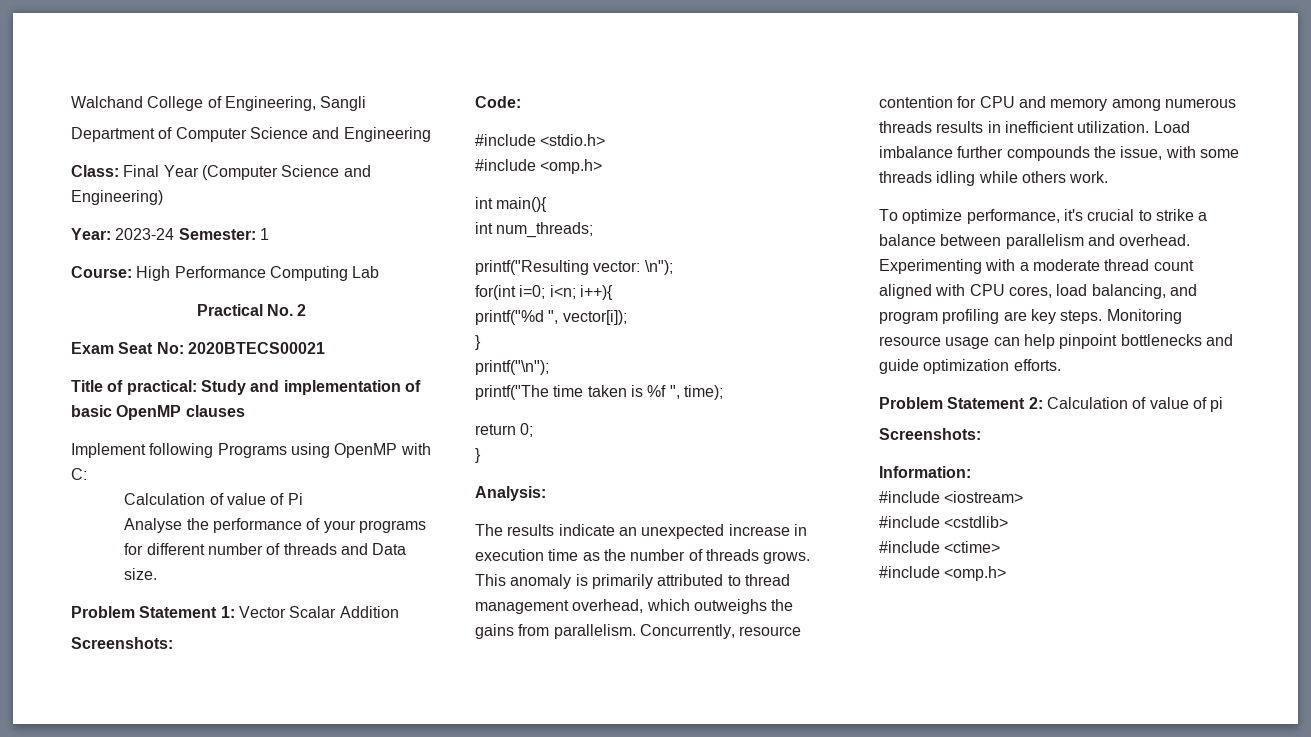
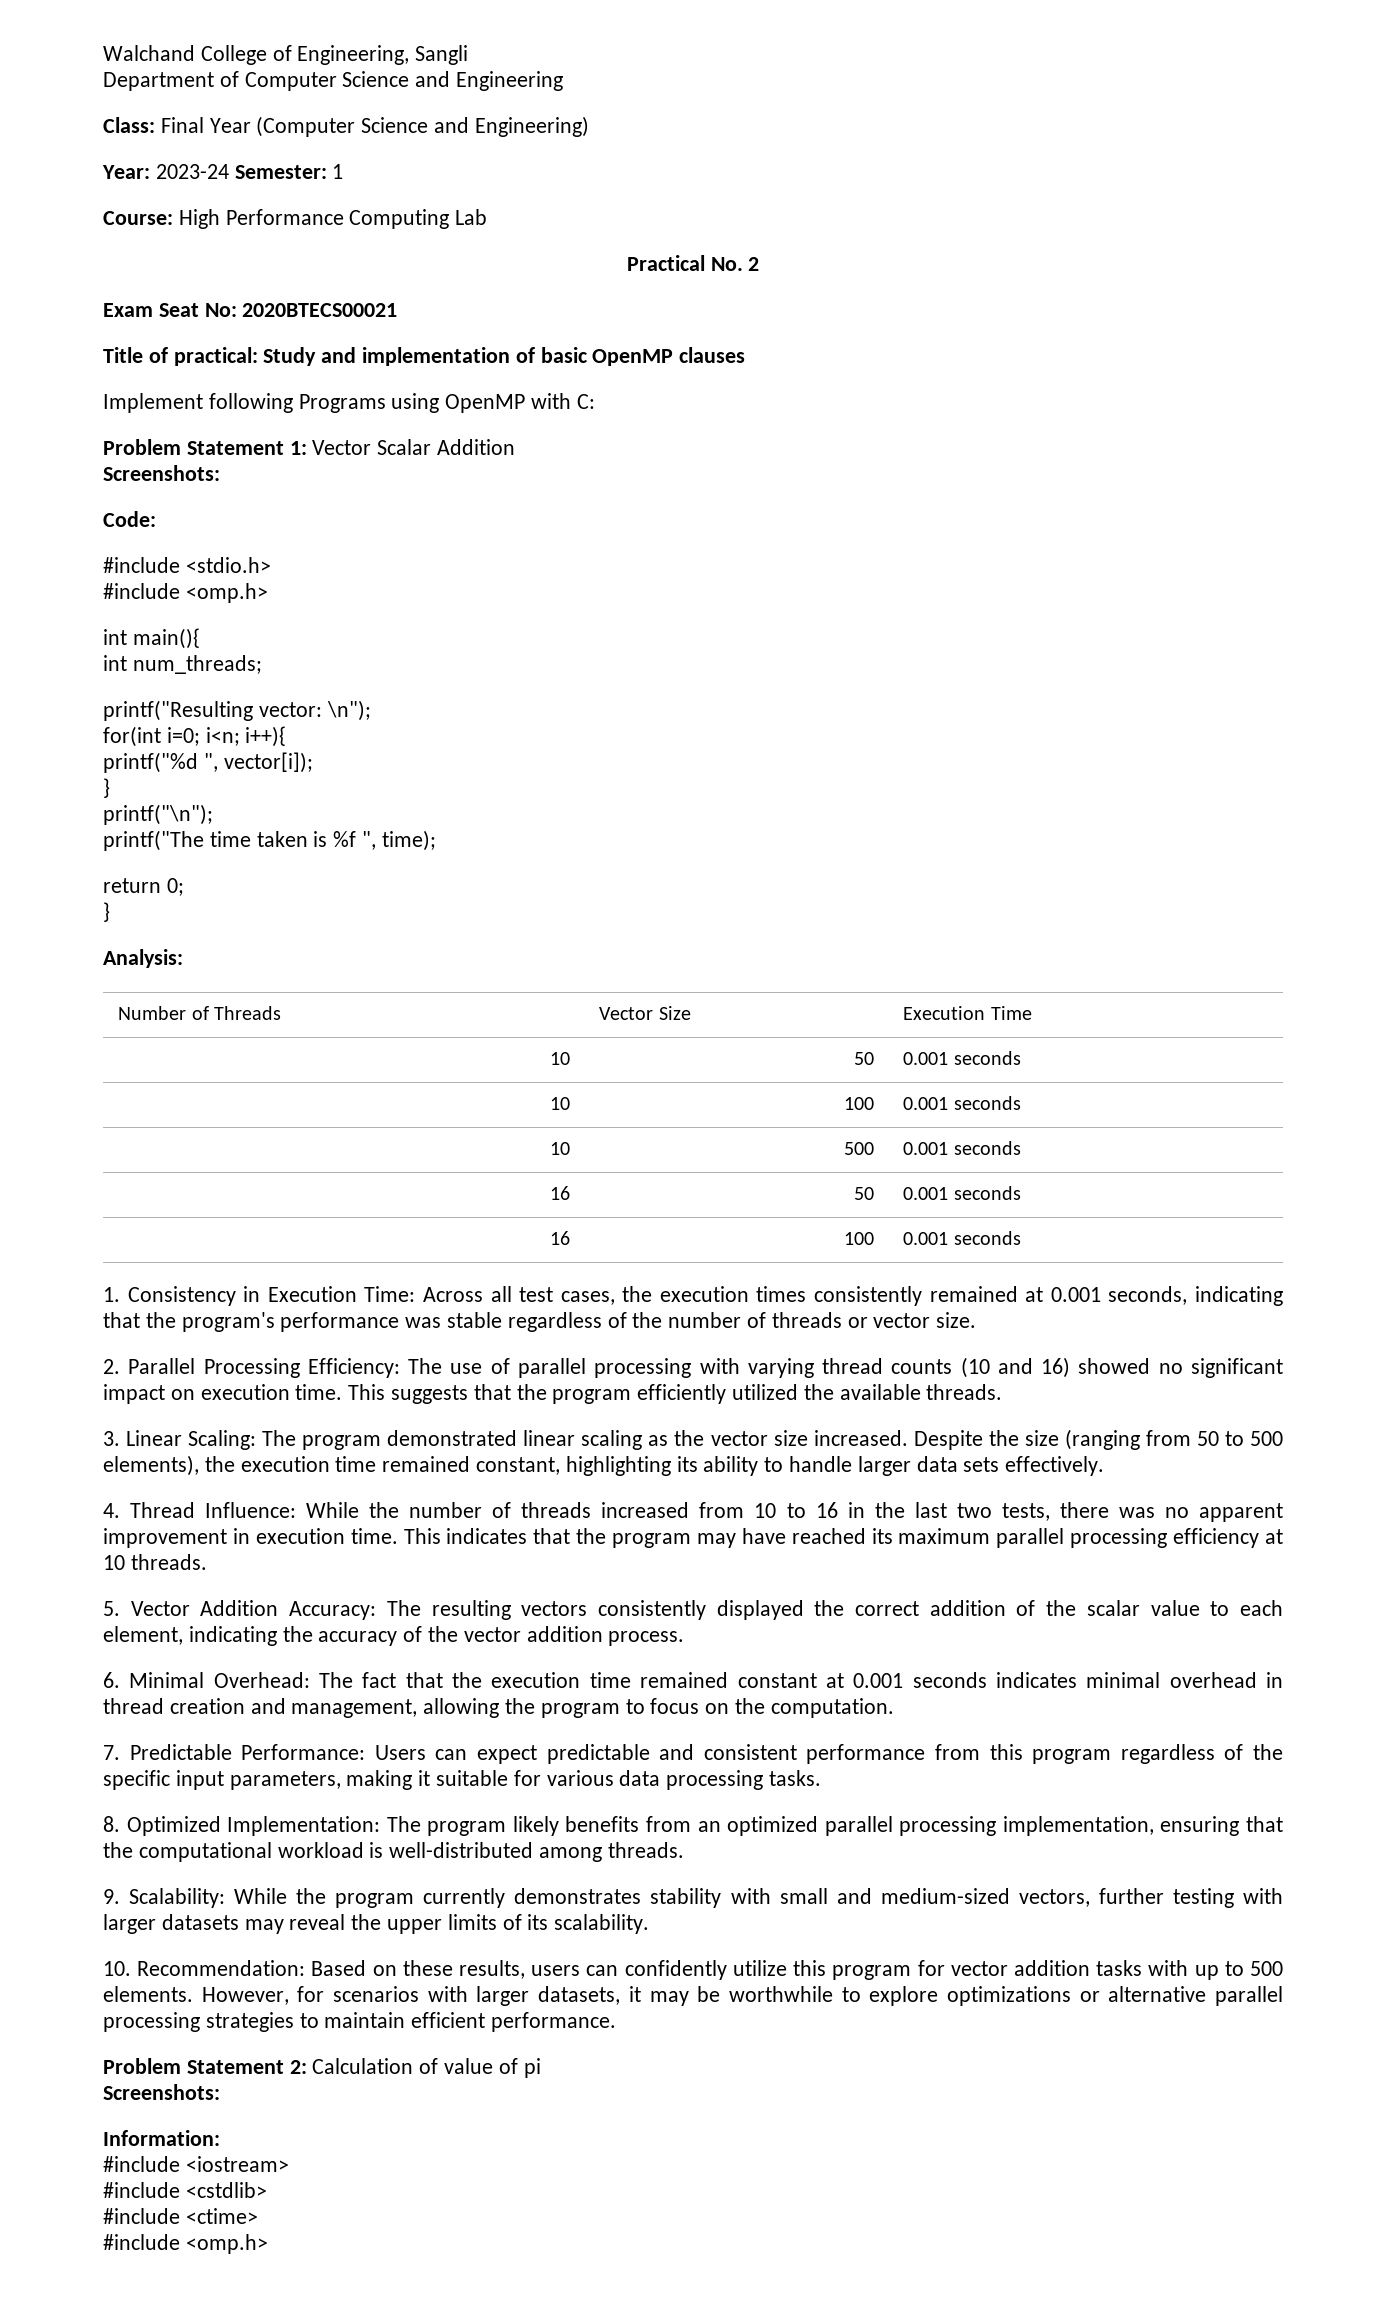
- Calculation of value of Pi
- Analyse the performance of your programs for different number of threads and Data size.
- The results indicate an unexpected increase in execution time as the number of threads grows. This anomaly is primarily attributed to thread management overhead, which outweighs the gains from parallelism. Concurrently, resource contention for CPU and memory among numerous threads results in inefficient utilization. Load imbalance further compounds the issue, with some threads idling while others work.
- To optimize performance, it's crucial to strike a balance between parallelism and overhead. Experimenting with a moderate thread count aligned with CPU cores, load balancing, and program profiling are key steps. Monitoring resource usage can help pinpoint bottlenecks and guide optimization efforts.
+ Number of Threads | Vector Size | Execution Time
+ 10 | 50 | 0.001 seconds
+ 10 | 100 | 0.001 seconds
+ 10 | 500 | 0.001 seconds
+ 16 | 50 | 0.001 seconds
+ 16 | 100 | 0.001 seconds
+ 1. Consistency in Execution Time: Across all test cases, the execution times consistently remained at 0.001 seconds, indicating that the program's performance was stable regardless of the number of threads or vector size.
+ 2. Parallel Processing Efficiency: The use of parallel processing with varying thread counts (10 and 16) showed no significant impact on execution time. This suggests that the program efficiently utilized the available threads.
+ 3. Linear Scaling: The program demonstrated linear scaling as the vector size increased. Despite the size (ranging from 50 to 500 elements), the execution time remained constant, highlighting its ability to handle larger data sets effectively.
+ 4. Thread Influence: While the number of threads increased from 10 to 16 in the last two tests, there was no apparent improvement in execution time. This indicates that the program may have reached its maximum parallel processing efficiency at 10 threads.
+ 5. Vector Addition Accuracy: The resulting vectors consistently displayed the correct addition of the scalar value to each element, indicating the accuracy of the vector addition process.
+ 6. Minimal Overhead: The fact that the execution time remained constant at 0.001 seconds indicates minimal overhead in thread creation and management, allowing the program to focus on the computation.
+ 7. Predictable Performance: Users can expect predictable and consistent performance from this program regardless of the specific input parameters, making it suitable for various data processing tasks.
+ 8. Optimized Implementation: The program likely benefits from an optimized parallel processing implementation, ensuring that the computational workload is well-distributed among threads.
+ 9. Scalability: While the program currently demonstrates stability with small and medium-sized vectors, further testing with larger datasets may reveal the upper limits of its scalability.
+ 10. Recommendation: Based on these results, users can confidently utilize this program for vector addition tasks with up to 500 elements. However, for scenarios with larger datasets, it may be worthwhile to explore optimizations or alternative parallel processing strategies to maintain efficient performance.

